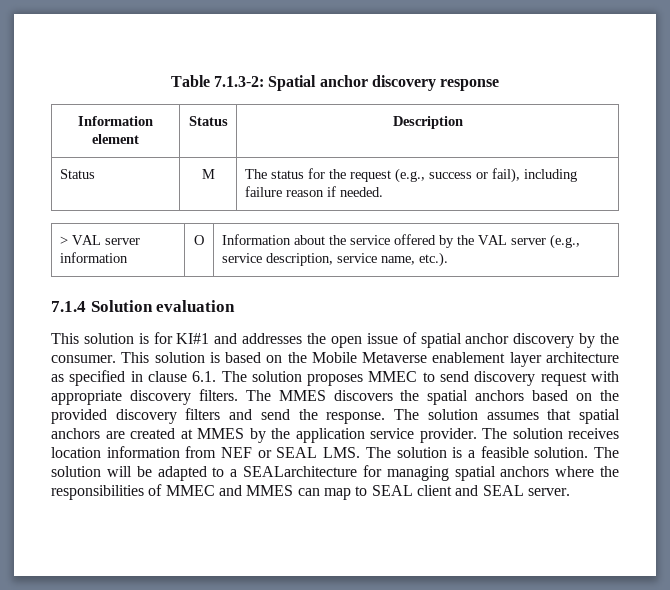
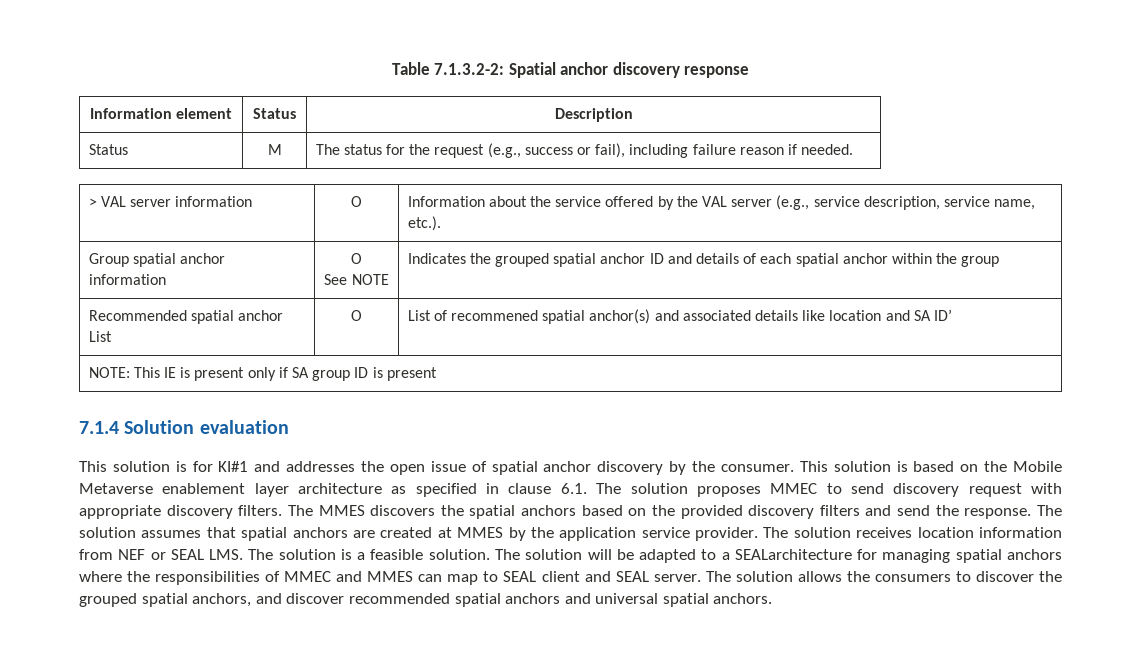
- Table 7.1.3-2: Spatial anchor discovery response
+ Table 7.1.3.2-2: Spatial anchor discovery response
+ Group spatial anchor information | O
+ See NOTE | Indicates the grouped spatial anchor ID and details of each spatial anchor within the group
+ Recommended spatial anchor List | O | List of recommened spatial anchor(s) and associated details like location and SA ID’
+ NOTE: This IE is present only if SA group ID is present
+ The solution allows the consumers to discover the grouped spatial anchors, and discover recommended spatial anchors and universal spatial anchors.

